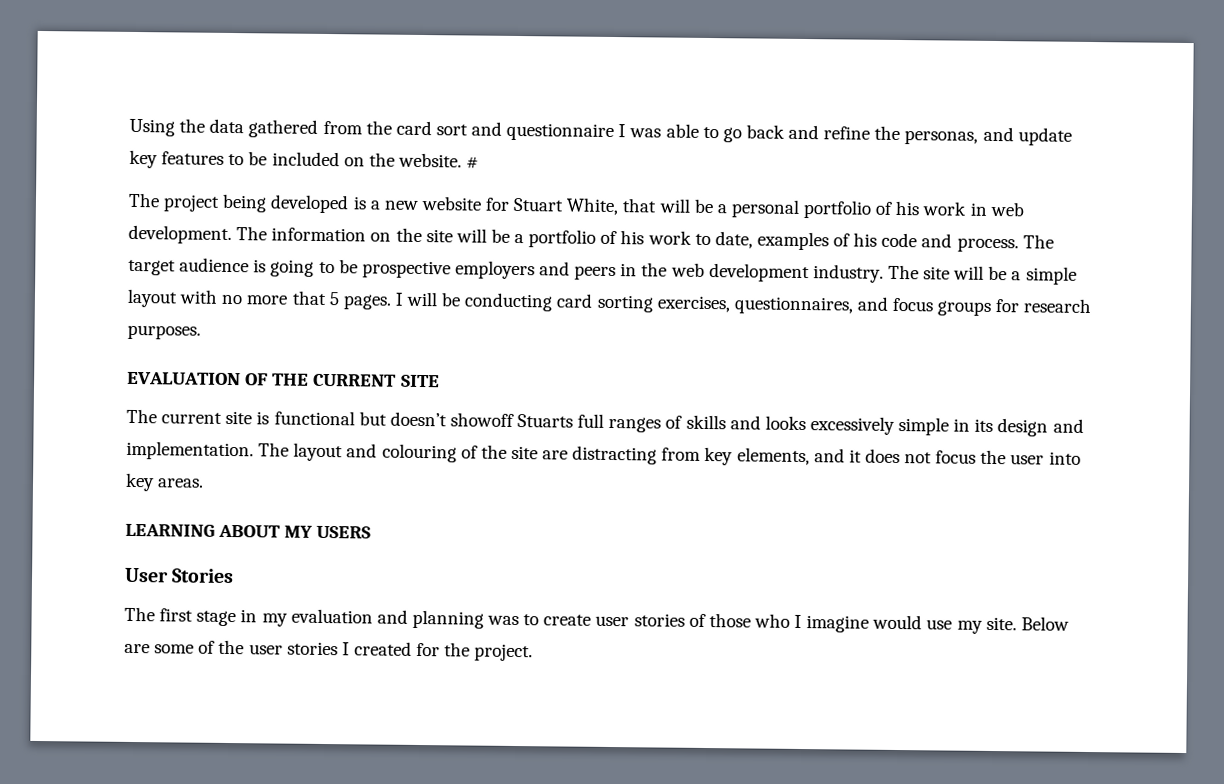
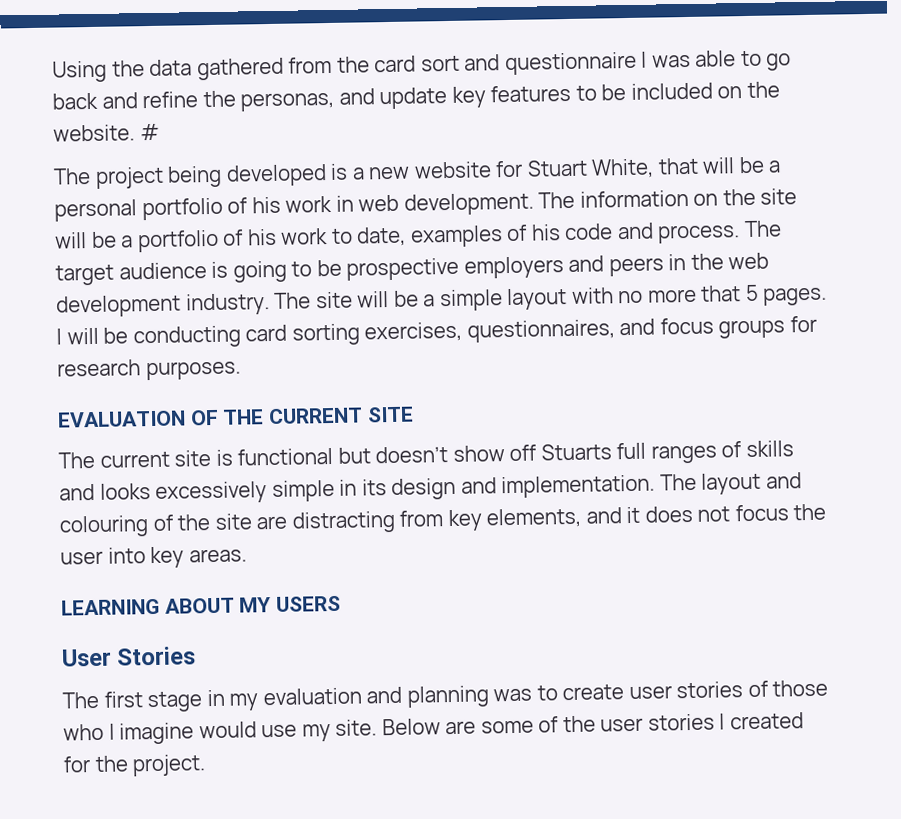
- The current site is functional but doesn’t showoff Stuarts full ranges of skills and looks excessively simple in its design and implementation.
+ The current site is functional but doesn’t show off Stuarts full ranges of skills and looks excessively simple in its design and implementation.

